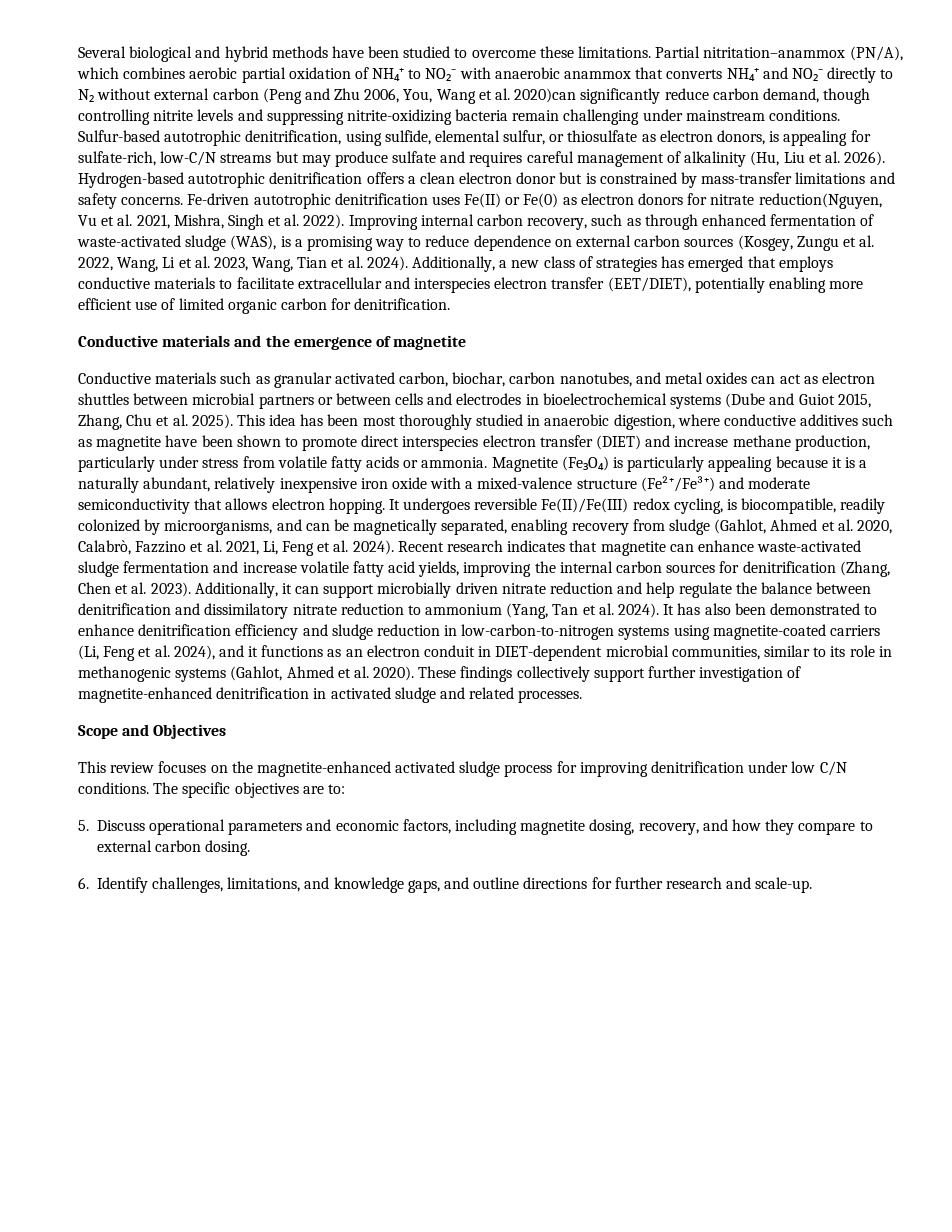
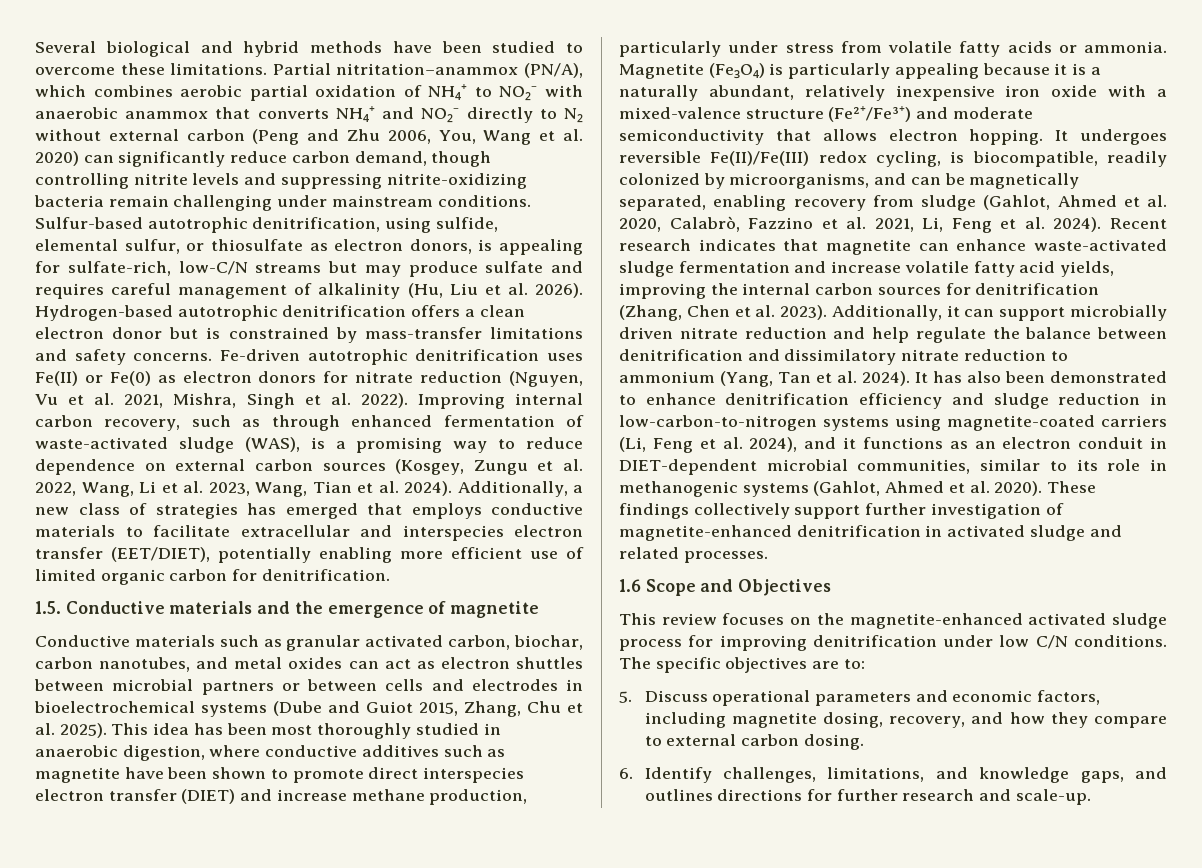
- Partial nitritation–anammox (PN/A), which combines aerobic partial oxidation of NH₄⁺ to NO₂⁻ with anaerobic anammox that converts NH₄⁺ and NO₂⁻ directly to N₂ without external carbon (Peng and Zhu 2006, You, Wang et al. 2020)can significantly reduce carbon demand, though controlling nitrite levels and suppressing nitrite-oxidizing bacteria remain challenging under mainstream conditions.
+ Partial nitritation–anammox (PN/A), which combines aerobic partial oxidation of NH₄⁺ to NO₂⁻ with anaerobic anammox that converts NH₄⁺ and NO₂⁻ directly to N₂ without external carbon (Peng and Zhu 2006, You, Wang et al. 2020) can significantly reduce carbon demand, though controlling nitrite levels and suppressing nitrite-oxidizing bacteria remain challenging under mainstream conditions.
- Fe-driven autotrophic denitrification uses Fe(II) or Fe(0) as electron donors for nitrate reduction(Nguyen, Vu et al. 2021, Mishra, Singh et al. 2022).
+ Fe-driven autotrophic denitrification uses Fe(II) or Fe(0) as electron donors for nitrate reduction (Nguyen, Vu et al. 2021, Mishra, Singh et al. 2022).
- Conductive materials and the emergence of magnetite
+ 1.5. Conductive materials and the emergence of magnetite
- Scope and Objectives
+ 1.6 Scope and Objectives
- 6. Identify challenges, limitations, and knowledge gaps, and outline directions for further research and scale-up.
+ 6. Identify challenges, limitations, and knowledge gaps, and outlines directions for further research and scale-up.

